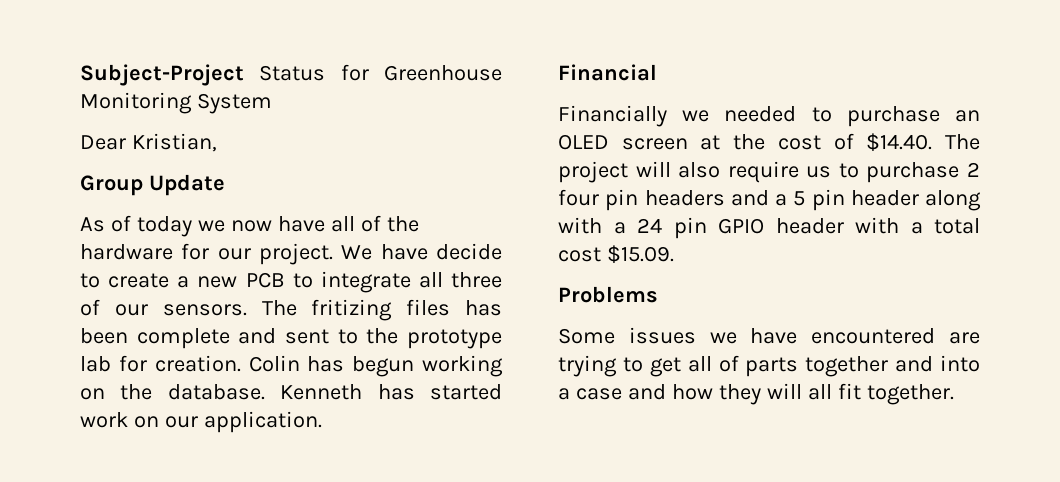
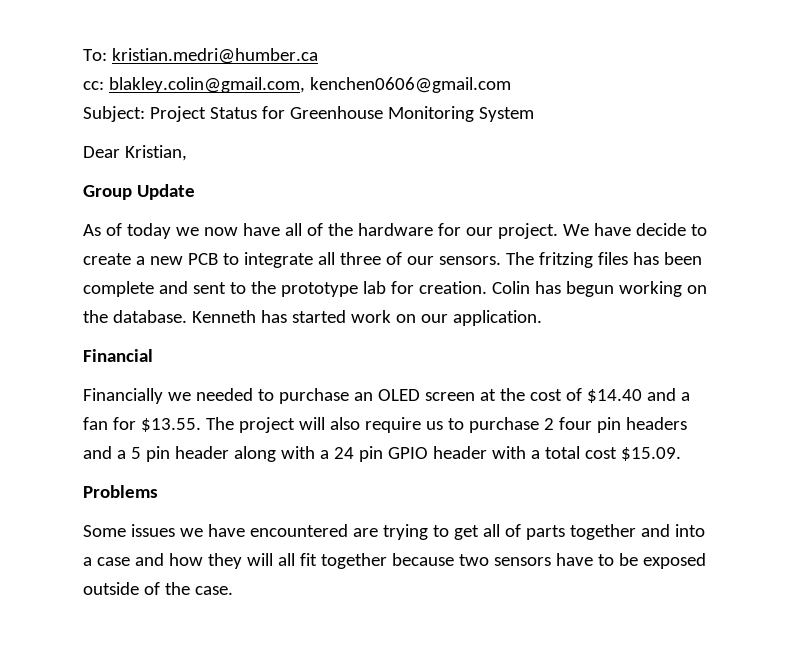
- Subject-Project Status for Greenhouse Monitoring System
+ To: kristian.medri@humber.ca
+ cc: blakley.colin@gmail.com, kenchen0606@gmail.com
+ Subject: Project Status for Greenhouse Monitoring System
- The fritizing files has been complete and sent to the prototype lab for creation.
+ The fritzing files has been complete and sent to the prototype lab for creation.
- Financially we needed to purchase an OLED screen at the cost of $14.40. The project will also require us to purchase 2 four pin headers and a 5 pin header along with a 24 pin GPIO header with a total cost $15.09.
+ Financially we needed to purchase an OLED screen at the cost of $14.40 and a fan for $13.55. The project will also require us to purchase 2 four pin headers and a 5 pin header along with a 24 pin GPIO header with a total cost $15.09.
- Some issues we have encountered are trying to get all of parts together and into a case and how they will all fit together.
+ Some issues we have encountered are trying to get all of parts together and into a case and how they will all fit together because two sensors have to be exposed outside of the case.

